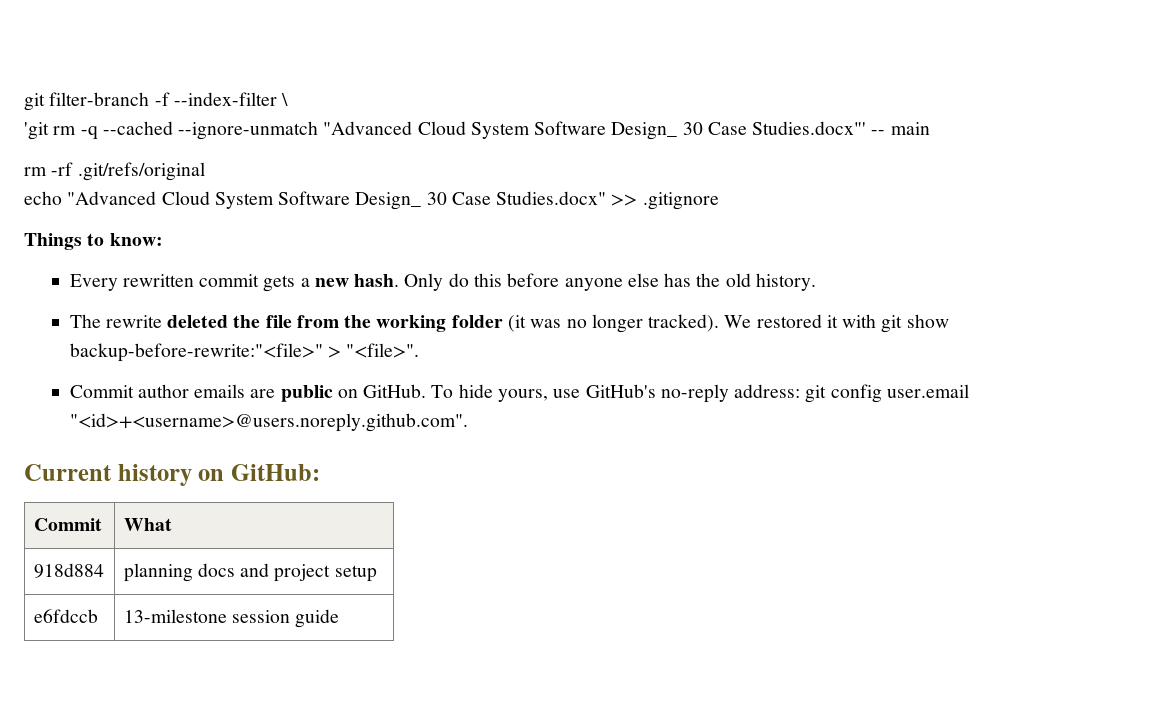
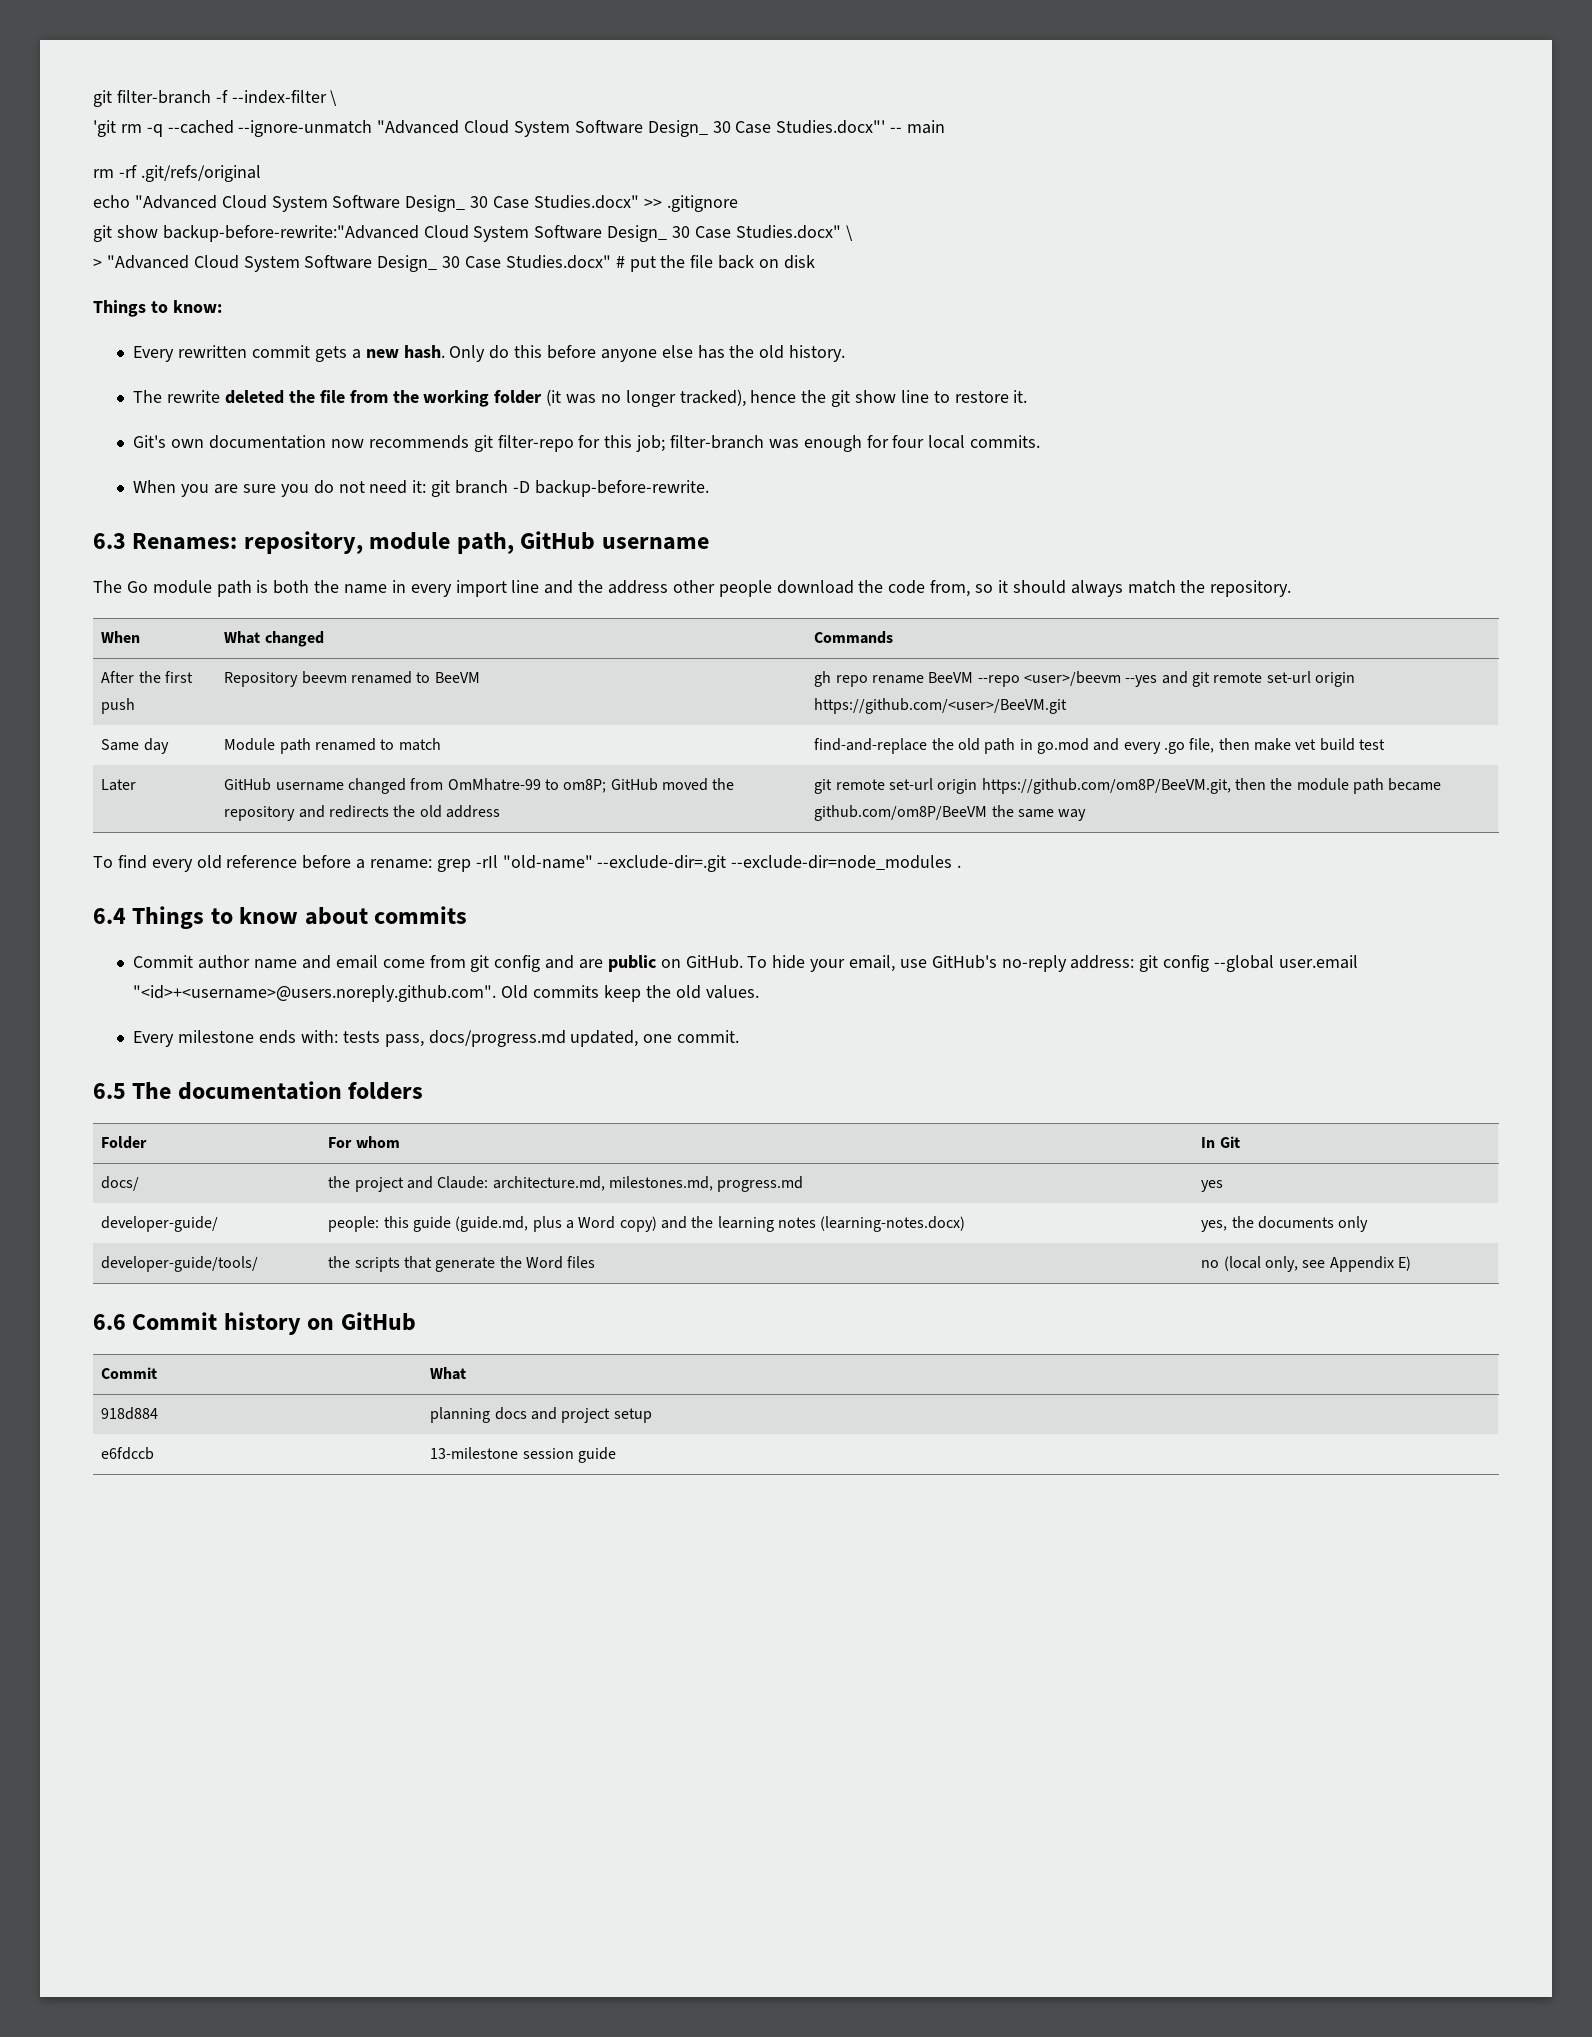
+ git show backup-before-rewrite:"Advanced Cloud System Software Design_ 30 Case Studies.docx" \
+ > "Advanced Cloud System Software Design_ 30 Case Studies.docx" # put the file back on disk
- The rewrite deleted the file from the working folder (it was no longer tracked). We restored it with git show backup-before-rewrite:"<file>" > "<file>".
- Commit author emails are public on GitHub.
+ The rewrite deleted the file from the working folder (it was no longer tracked), hence the git show line to restore it.
+ Git's own documentation now recommends git filter-repo for this job; filter-branch was enough for four local commits.
+ When you are sure you do not need it: git branch -D backup-before-rewrite.
+ 6.3 Renames: repository, module path, GitHub username
+ The Go module path is both the name in every import line and the address other people download the code from, so it should always match the repository.
+ When | What changed | Commands
+ After the first push | Repository beevm renamed to BeeVM | gh repo rename BeeVM --repo <user>/beevm --yes and git remote set-url origin https://github.com/<user>/BeeVM.git
+ Same day | Module path renamed to match | find-and-replace the old path in go.mod and every .go file, then make vet build test
+ Later | GitHub username changed from OmMhatre-99 to om8P; GitHub moved the repository and redirects the old address | git remote set-url origin https://github.com/om8P/BeeVM.git, then the module path became github.com/om8P/BeeVM the same way
+ To find every old reference before a rename: grep -rIl "old-name" --exclude-dir=.git --exclude-dir=node_modules .
+ 6.4 Things to know about commits
+ Commit author name and email come from git config and are public on GitHub.
- To hide yours, use GitHub's no-reply address: git config user.email "<id>+<username>@users.noreply.github.com".
- Current history on GitHub:
+ To hide your email, use GitHub's no-reply address: git config --global user.email "<id>+<username>@users.noreply.github.com". Old commits keep the old values.
+ Every milestone ends with: tests pass, docs/progress.md updated, one commit.
+ 6.5 The documentation folders
+ Folder | For whom | In Git
+ docs/ | the project and Claude: architecture.md, milestones.md, progress.md | yes
+ developer-guide/ | people: this guide (guide.md, plus a Word copy) and the learning notes (learning-notes.docx) | yes, the documents only
+ developer-guide/tools/ | the scripts that generate the Word files | no (local only, see Appendix E)
+ 6.6 Commit history on GitHub

